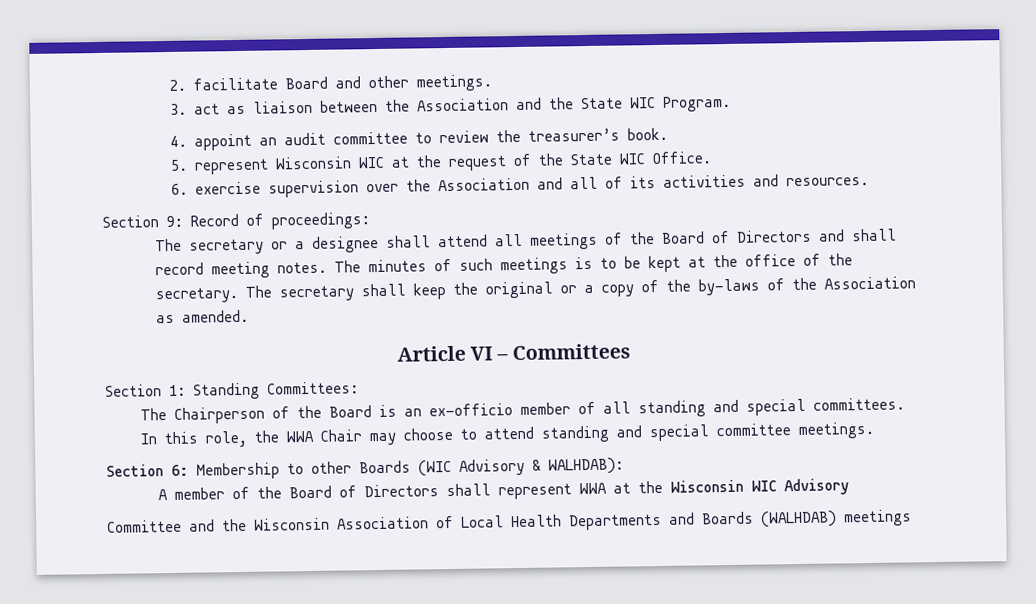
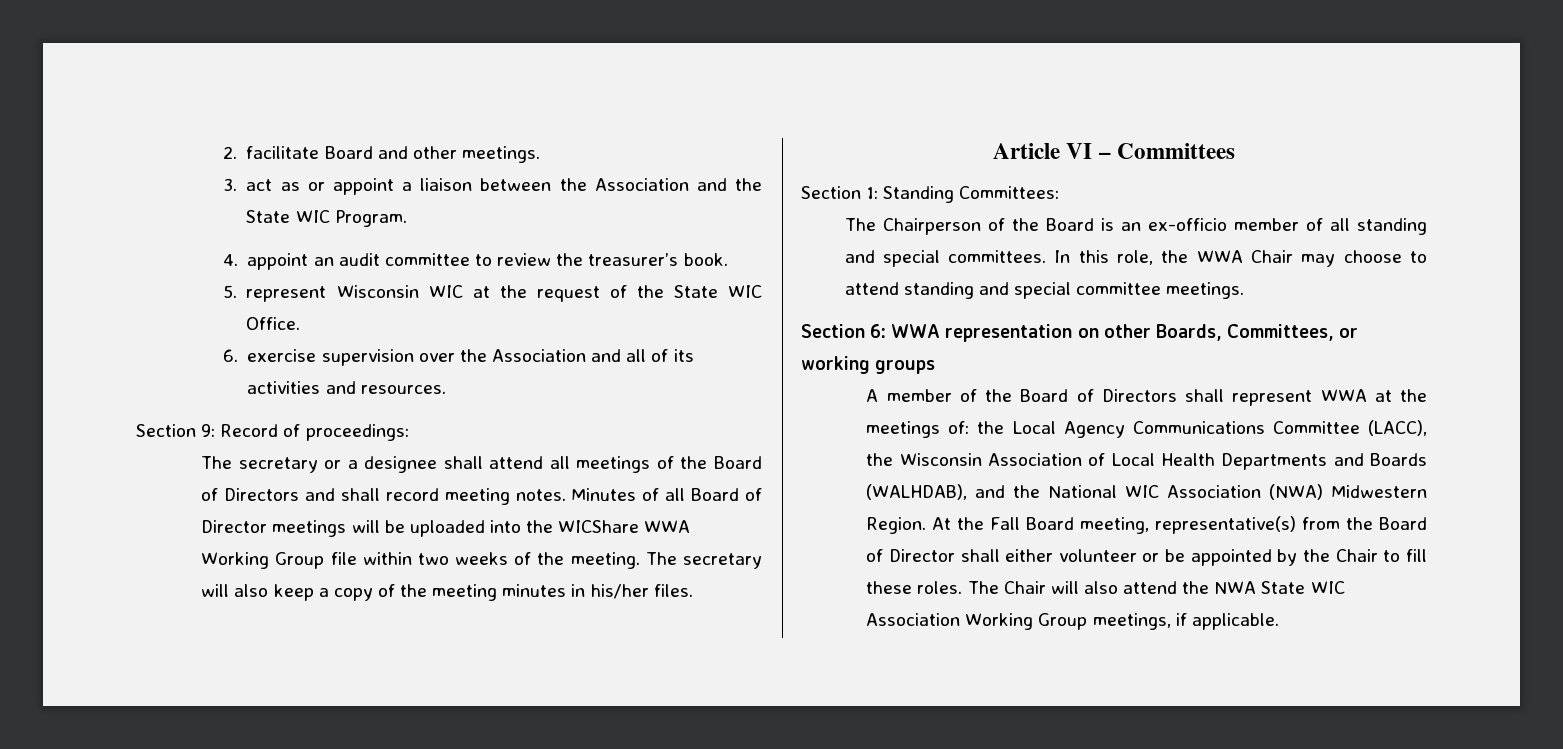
- 3. act as liaison between the Association and the State WIC Program.
+ 3. act as or appoint a liaison between the Association and the State WIC Program.
- The minutes of such meetings is to be kept at the office of the secretary. The secretary shall keep the original or a copy of the by-laws of the Association as amended.
+ Minutes of all Board of Director meetings will be uploaded into the WICShare WWA Working Group file within two weeks of the meeting. The secretary will also keep a copy of the meeting minutes in his/her files.
- Section 6: Membership to other Boards (WIC Advisory & WALHDAB):
+ Section 6: WWA representation on other Boards, Committees, or working groups
- A member of the Board of Directors shall represent WWA at the Wisconsin WIC Advisory
- Committee and the Wisconsin Association of Local Health Departments and Boards (WALHDAB) meetings
+ A member of the Board of Directors shall represent WWA at the meetings of: the Local Agency Communications Committee (LACC), the Wisconsin Association of Local Health Departments and Boards (WALHDAB), and the National WIC Association (NWA) Midwestern Region. At the Fall Board meeting, representative(s) from the Board of Director shall either volunteer or be appointed by the Chair to fill these roles. The Chair will also attend the NWA State WIC Association Working Group meetings, if applicable.

